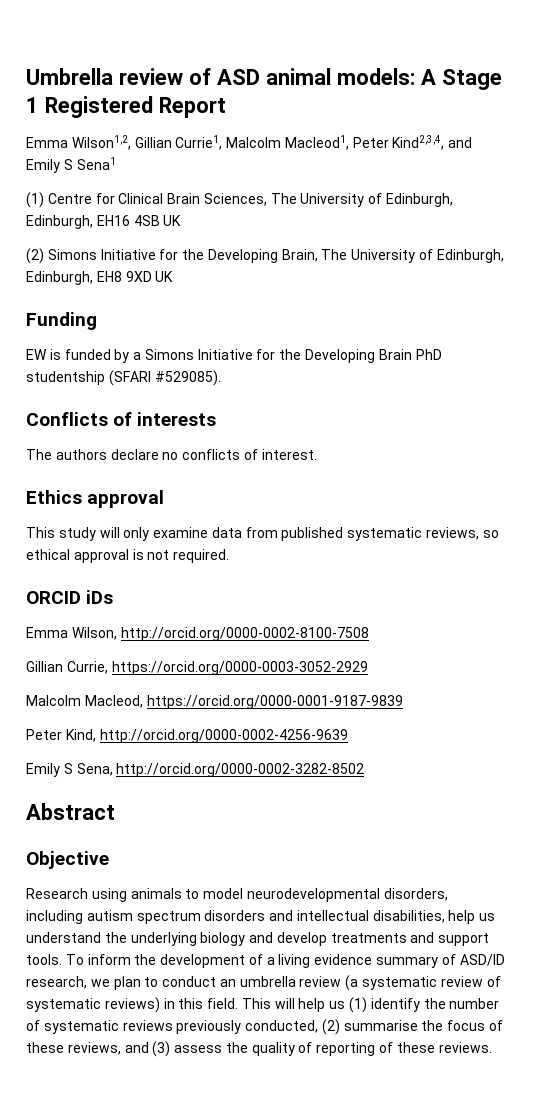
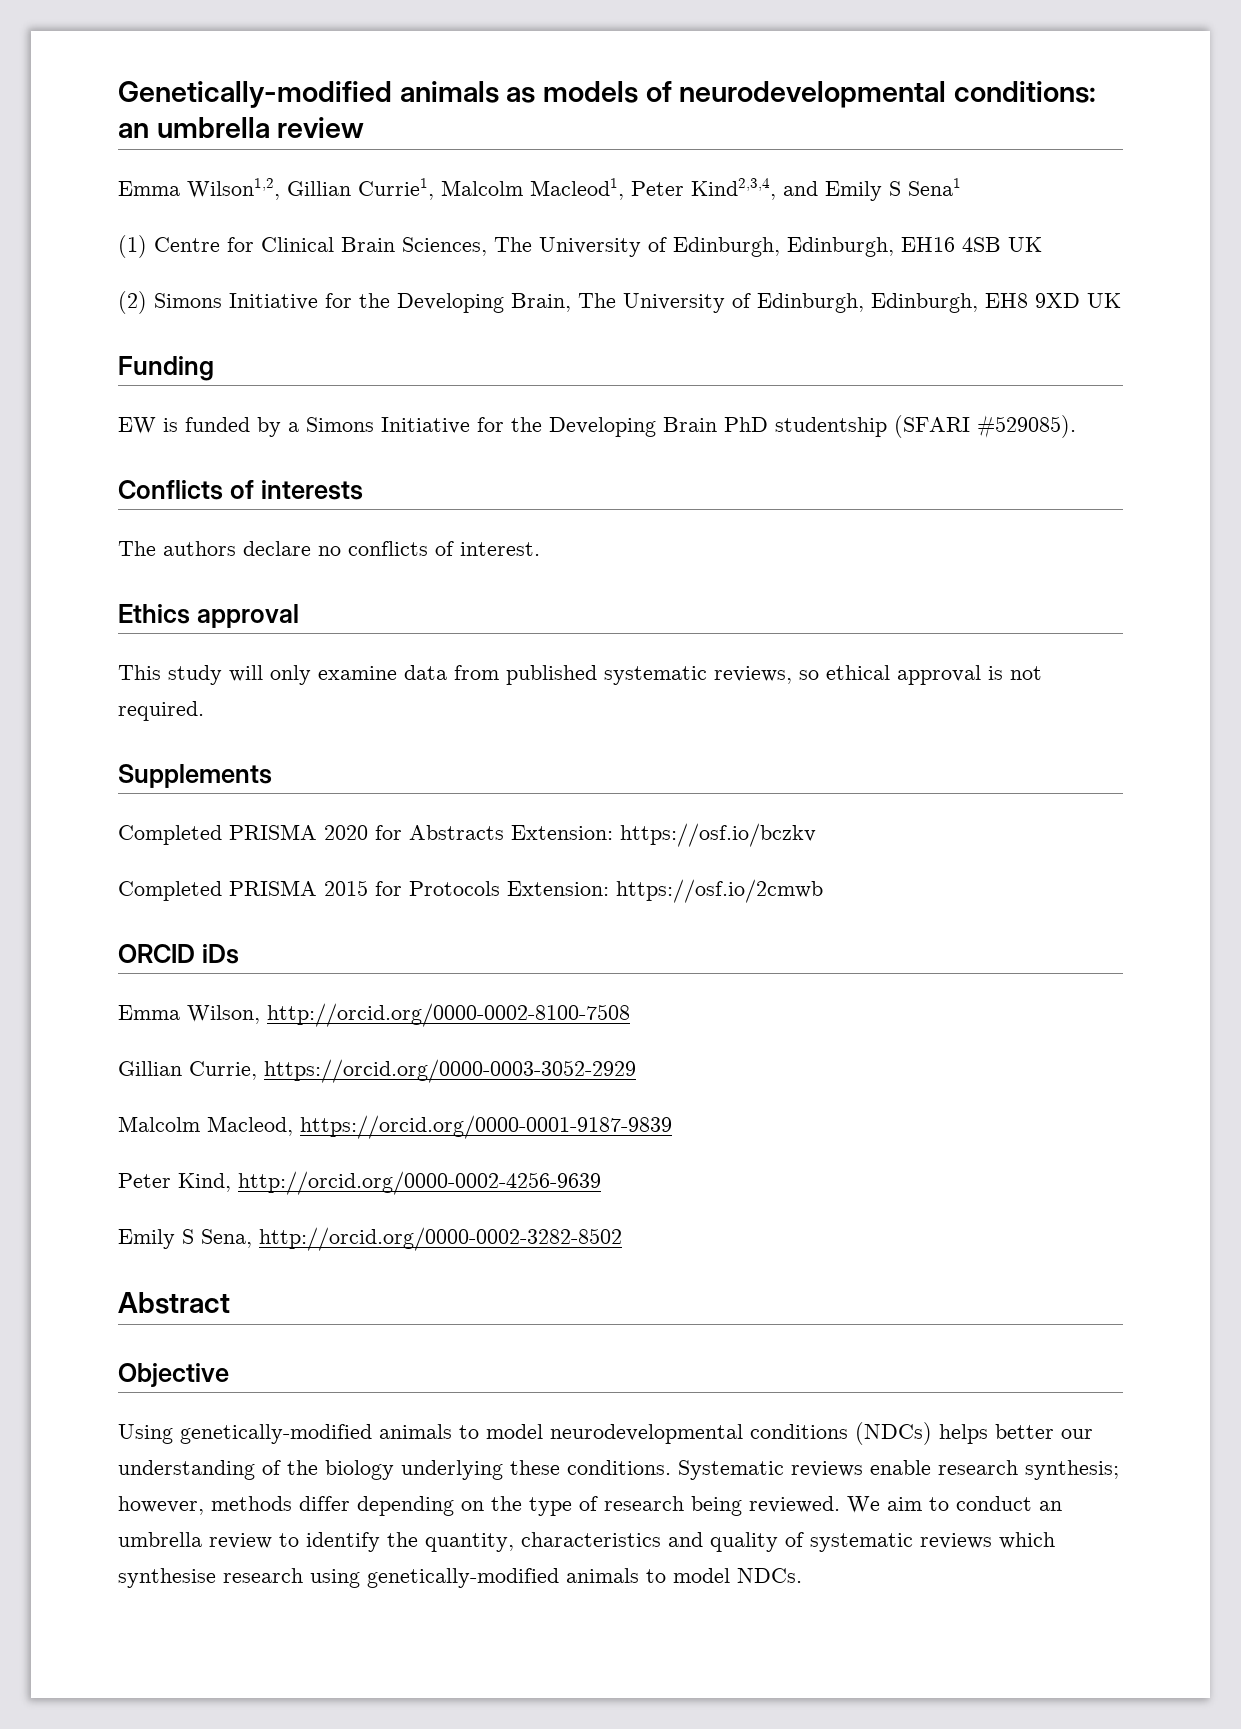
- Umbrella review of ASD animal models: A Stage 1 Registered Report
+ Genetically-modified animals as models of neurodevelopmental conditions: an umbrella review
+ Supplements
+ Completed PRISMA 2020 for Abstracts Extension: https://osf.io/bczkv
+ Completed PRISMA 2015 for Protocols Extension: https://osf.io/2cmwb
- Research using animals to model neurodevelopmental disorders, including autism spectrum disorders and intellectual disabilities, help us understand the underlying biology and develop treatments and support tools. To inform the development of a living evidence summary of ASD/ID research, we plan to conduct an umbrella review (a systematic review of systematic reviews) in this field. This will help us (1) identify the number of systematic reviews previously conducted, (2) summarise the focus of these reviews, and (3) assess the quality of reporting of these reviews.
+ Using genetically-modified animals to model neurodevelopmental conditions (NDCs) helps better our understanding of the biology underlying these conditions. Systematic reviews enable research synthesis; however, methods differ depending on the type of research being reviewed. We aim to conduct an umbrella review to identify the quantity, characteristics and quality of systematic reviews which synthesise research using genetically-modified animals to model NDCs.

